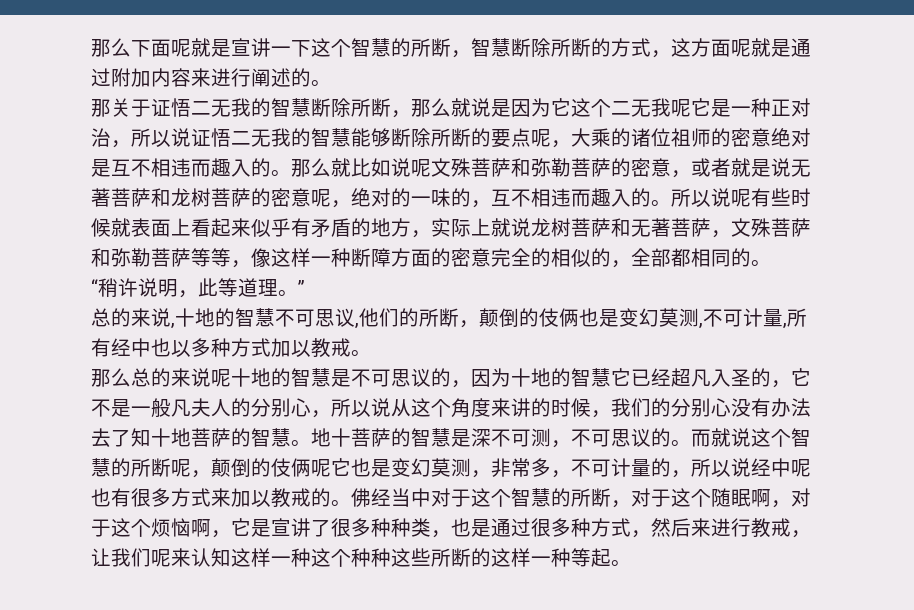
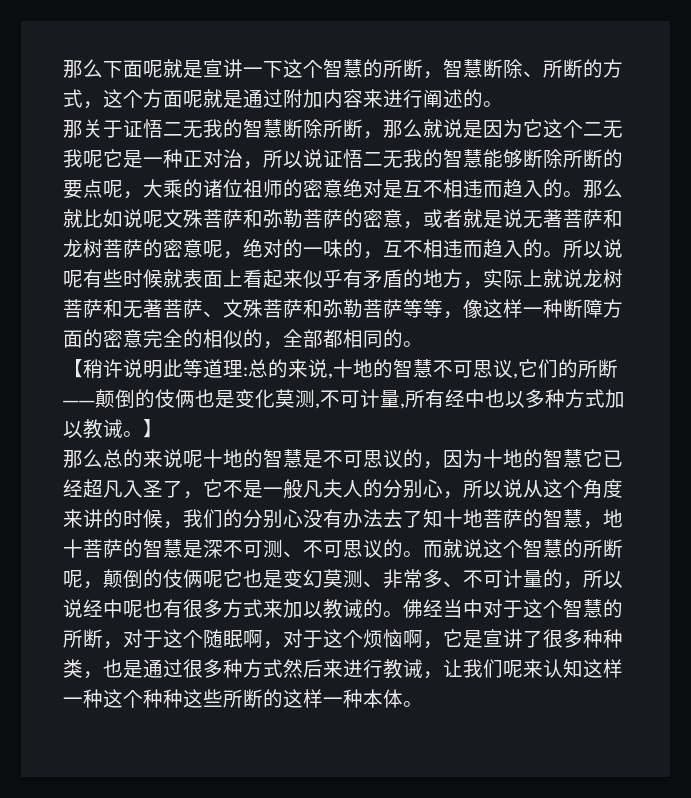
- 那么下面呢就是宣讲一下这个智慧的所断，智慧断除所断的方式，这方面呢就是通过附加内容来进行阐述的。
+ 那么下面呢就是宣讲一下这个智慧的所断，智慧断除、所断的方式，这个方面呢就是通过附加内容来进行阐述的。
- 那关于证悟二无我的智慧断除所断，那么就说是因为它这个二无我呢它是一种正对治，所以说证悟二无我的智慧能够断除所断的要点呢，大乘的诸位祖师的密意绝对是互不相违而趣入的。
+ 那关于证悟二无我的智慧断除所断，那么就说是因为它这个二无我呢它是一种正对治，所以说证悟二无我的智慧能够断除所断的要点呢，大乘的诸位祖师的密意绝对是互不相违而趋入的。
- 那么就比如说呢文殊菩萨和弥勒菩萨的密意，或者就是说无著菩萨和龙树菩萨的密意呢，绝对的一味的，互不相违而趣入的。
+ 那么就比如说呢文殊菩萨和弥勒菩萨的密意，或者就是说无著菩萨和龙树菩萨的密意呢，绝对的一味的，互不相违而趋入的。
- 所以说呢有些时候就表面上看起来似乎有矛盾的地方，实际上就说龙树菩萨和无著菩萨，文殊菩萨和弥勒菩萨等等，像这样一种断障方面的密意完全的相似的，全部都相同的。
+ 所以说呢有些时候就表面上看起来似乎有矛盾的地方，实际上就说龙树菩萨和无著菩萨、文殊菩萨和弥勒菩萨等等，像这样一种断障方面的密意完全的相似的，全部都相同的。
- “稍许说明，此等道理。”
- 总的来说,十地的智慧不可思议,他们的所断，颠倒的伎俩也是变幻莫测,不可计量,所有经中也以多种方式加以教戒。
+ 【稍许说明此等道理:总的来说,十地的智慧不可思议,它们的所断——颠倒的伎俩也是变化莫测,不可计量,所有经中也以多种方式加以教诫。】
- 那么总的来说呢十地的智慧是不可思议的，因为十地的智慧它已经超凡入圣的，它不是一般凡夫人的分别心，所以说从这个角度来讲的时候，我们的分别心没有办法去了知十地菩萨的智慧。地十菩萨的智慧是深不可测，不可思议的。
+ 那么总的来说呢十地的智慧是不可思议的，因为十地的智慧它已经超凡入圣了，它不是一般凡夫人的分别心，所以说从这个角度来讲的时候，我们的分别心没有办法去了知十地菩萨的智慧，地十菩萨的智慧是深不可测、不可思议的。
- 而就说这个智慧的所断呢，颠倒的伎俩呢它也是变幻莫测，非常多，不可计量的，所以说经中呢也有很多方式来加以教戒的。
+ 而就说这个智慧的所断呢，颠倒的伎俩呢它也是变幻莫测、非常多、不可计量的，所以说经中呢也有很多方式来加以教诫的。
- 佛经当中对于这个智慧的所断，对于这个随眠啊，对于这个烦恼啊，它是宣讲了很多种种类，也是通过很多种方式，然后来进行教戒，让我们呢来认知这样一种这个种种这些所断的这样一种等起。
+ 佛经当中对于这个智慧的所断，对于这个随眠啊，对于这个烦恼啊，它是宣讲了很多种种类，也是通过很多种方式然后来进行教诫，让我们呢来认知这样一种这个种种这些所断的这样一种本体。

